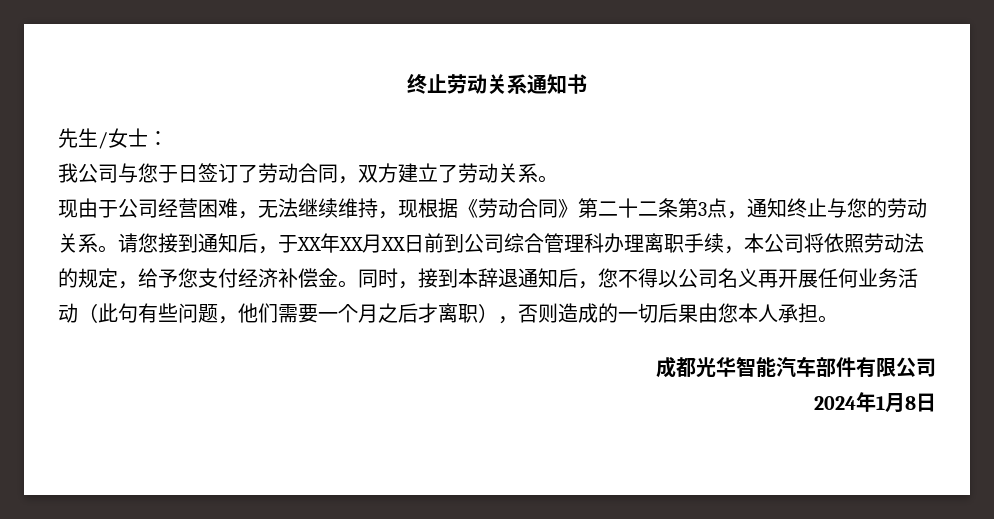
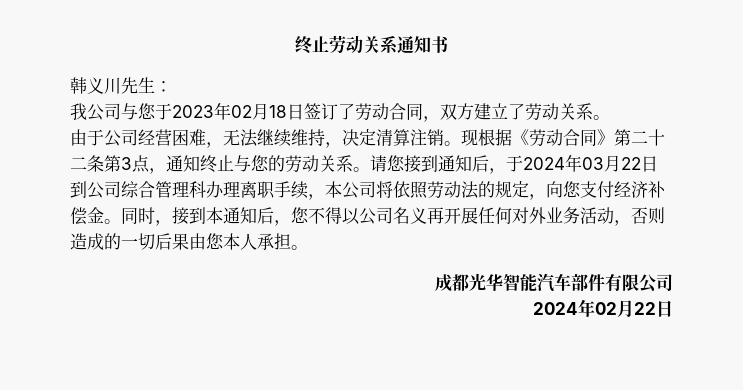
- 先生/女士：
+ 韩义川先生：
- 我公司与您于日签订了劳动合同，双方建立了劳动关系。
+ 我公司与您于2023年02月18日签订了劳动合同，双方建立了劳动关系。
- 现由于公司经营困难，无法继续维持，现根据《劳动合同》第二十二条第3点，通知终止与您的劳动关系。
+ 由于公司经营困难，无法继续维持，决定清算注销。现根据《劳动合同》第二十二条第3点，通知终止与您的劳动关系。
- 请您接到通知后，于XX年XX月XX日前到公司综合管理科办理离职手续，本公司将依照劳动法的规定，给予您支付经济补偿金。
+ 请您接到通知后，于2024年03月22日到公司综合管理科办理离职手续，本公司将依照劳动法的规定，向您支付经济补偿金。
- 同时，接到本辞退通知后，您不得以公司名义再开展任何业务活动（此句有些问题，他们需要一个月之后才离职），否则造成的一切后果由您本人承担。
+ 同时，接到本通知后，您不得以公司名义再开展任何对外业务活动，否则造成的一切后果由您本人承担。
- 2024年1月8日
+ 2024年02月22日

